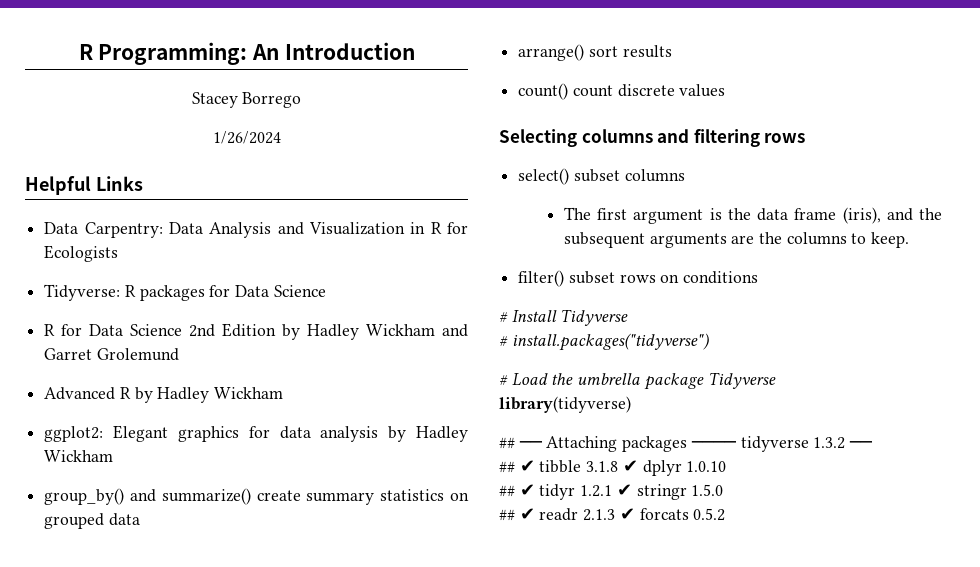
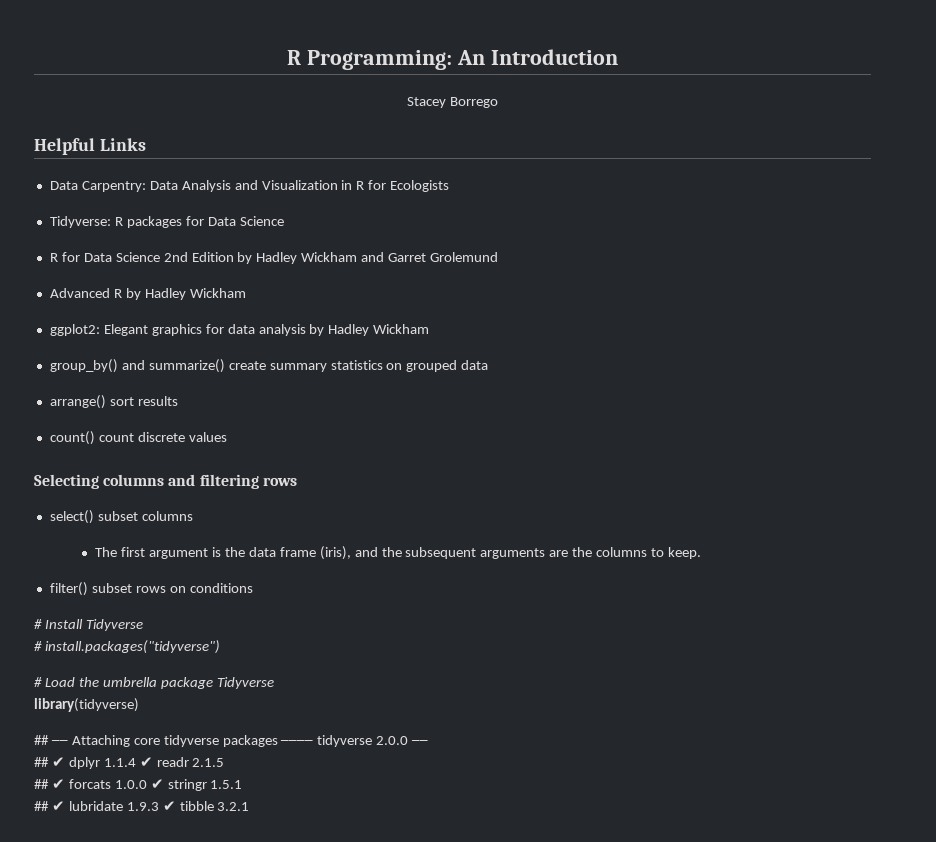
- 1/26/2024
- ## ── Attaching packages ──── tidyverse 1.3.2 ──
+ ## ── Attaching core tidyverse packages ──── tidyverse 2.0.0 ──
- ## ✔ tibble 3.1.8 ✔ dplyr 1.0.10
- ## ✔ tidyr 1.2.1 ✔ stringr 1.5.0
- ## ✔ readr 2.1.3 ✔ forcats 0.5.2
+ ## ✔ dplyr 1.1.4 ✔ readr 2.1.5
+ ## ✔ forcats 1.0.0 ✔ stringr 1.5.1
+ ## ✔ lubridate 1.9.3 ✔ tibble 3.2.1

